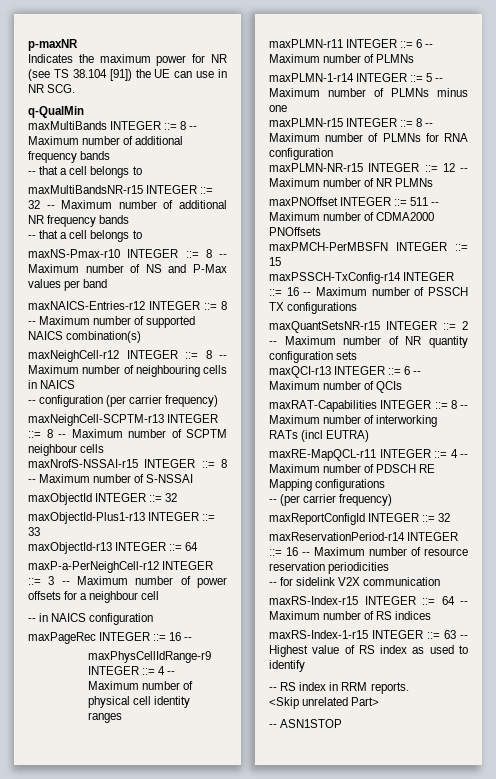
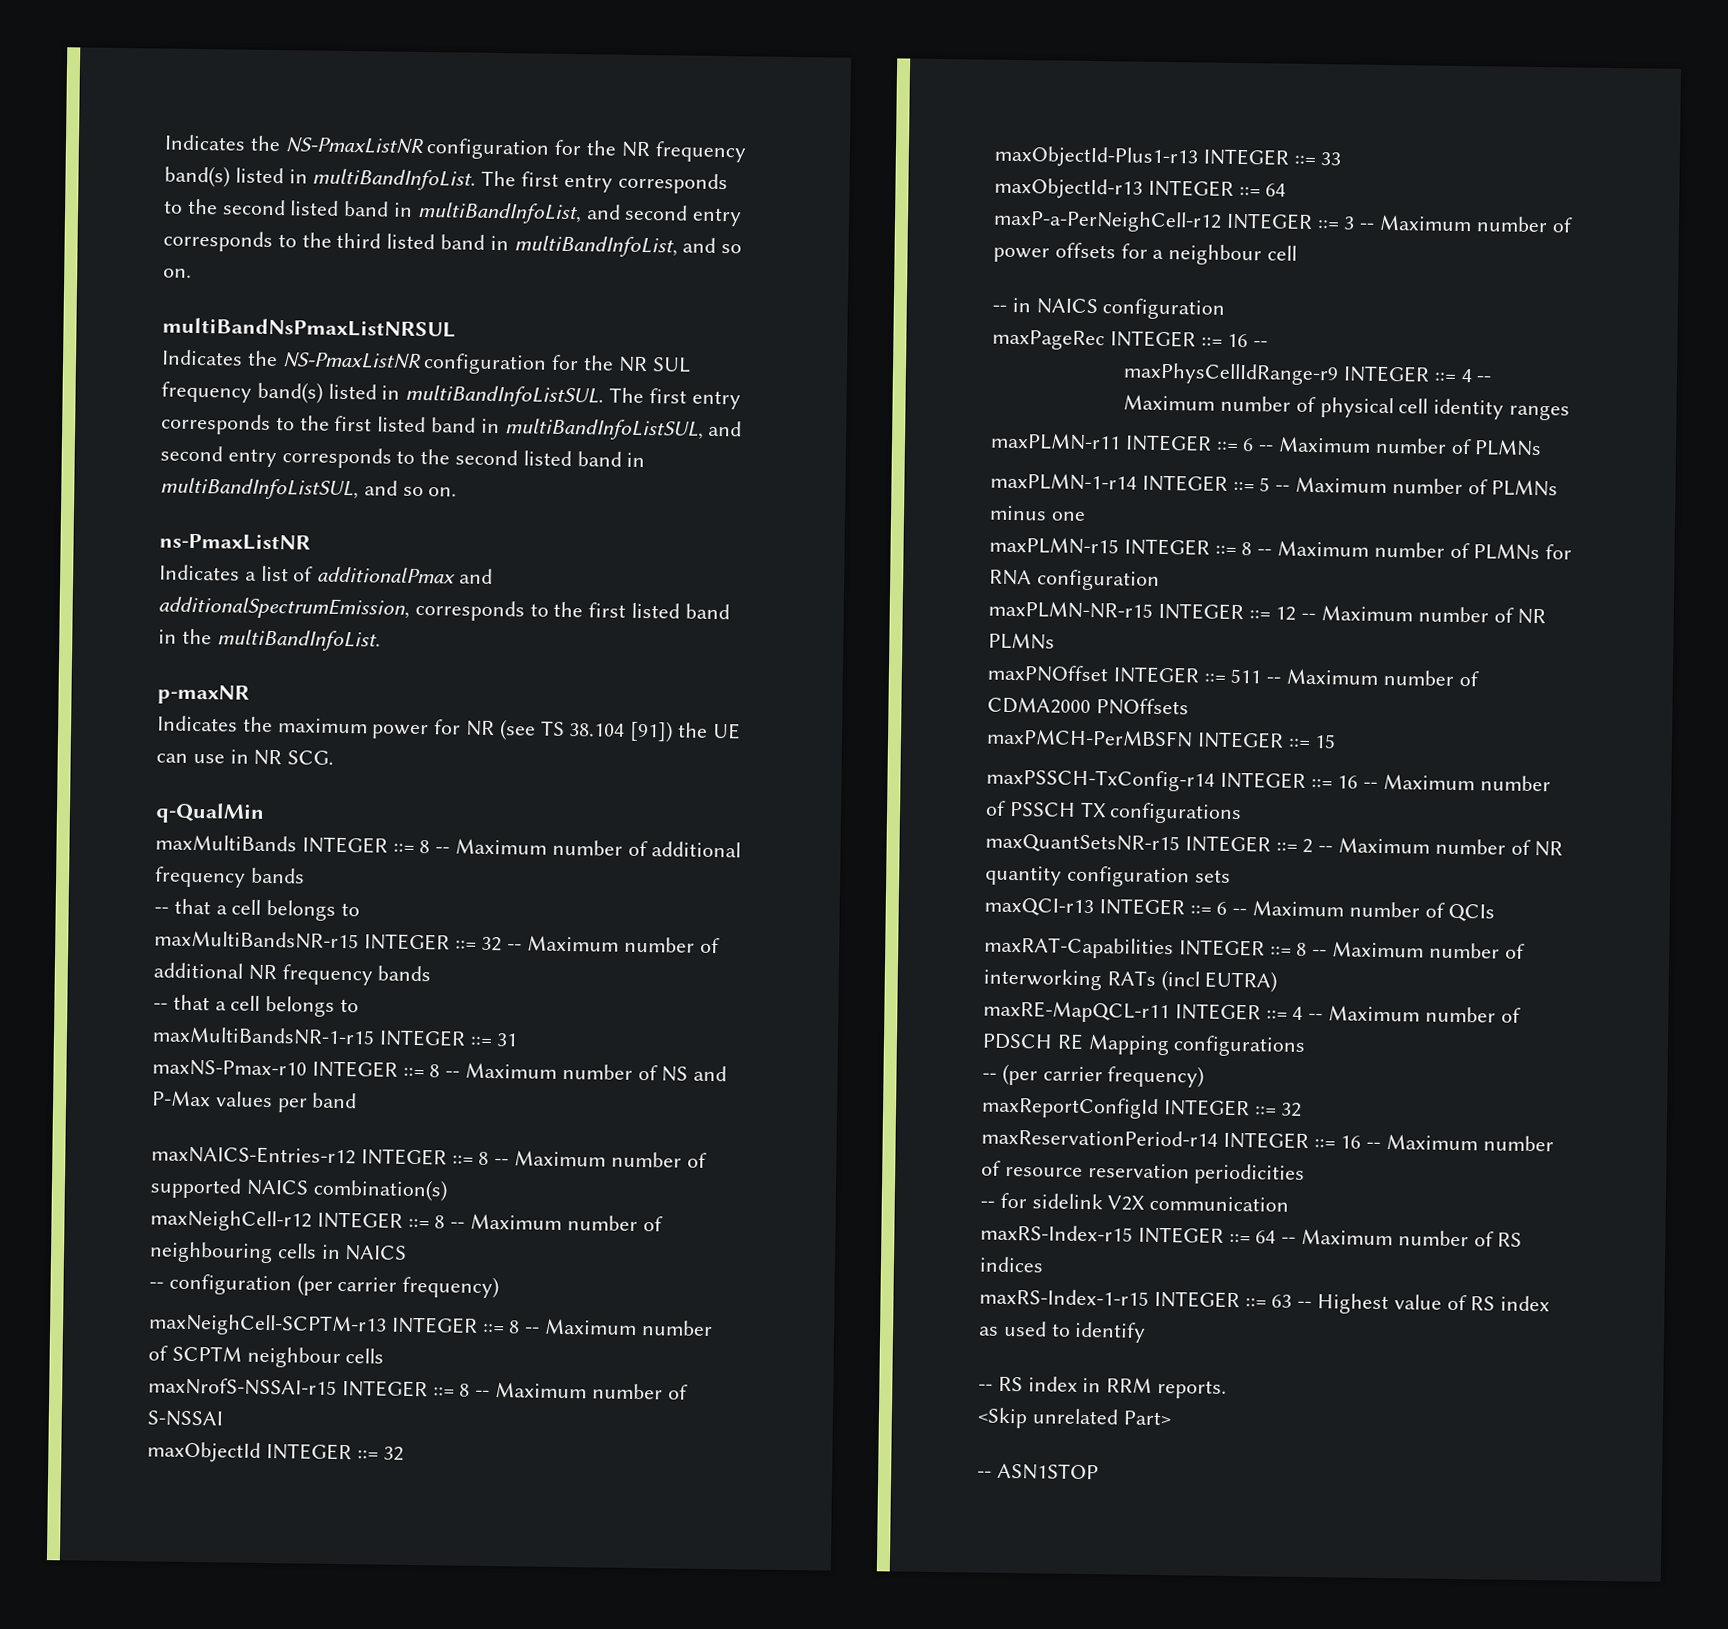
+ Indicates the NS-PmaxListNR configuration for the NR frequency band(s) listed in multiBandInfoList. The first entry corresponds to the second listed band in multiBandInfoList, and second entry corresponds to the third listed band in multiBandInfoList, and so on.
+ multiBandNsPmaxListNRSUL
+ Indicates the NS-PmaxListNR configuration for the NR SUL frequency band(s) listed in multiBandInfoListSUL. The first entry corresponds to the first listed band in multiBandInfoListSUL, and second entry corresponds to the second listed band in multiBandInfoListSUL, and so on.
+ ns-PmaxListNR
+ Indicates a list of additionalPmax and additionalSpectrumEmission, corresponds to the first listed band in the multiBandInfoList.
+ maxMultiBandsNR-1-r15 INTEGER ::= 31

